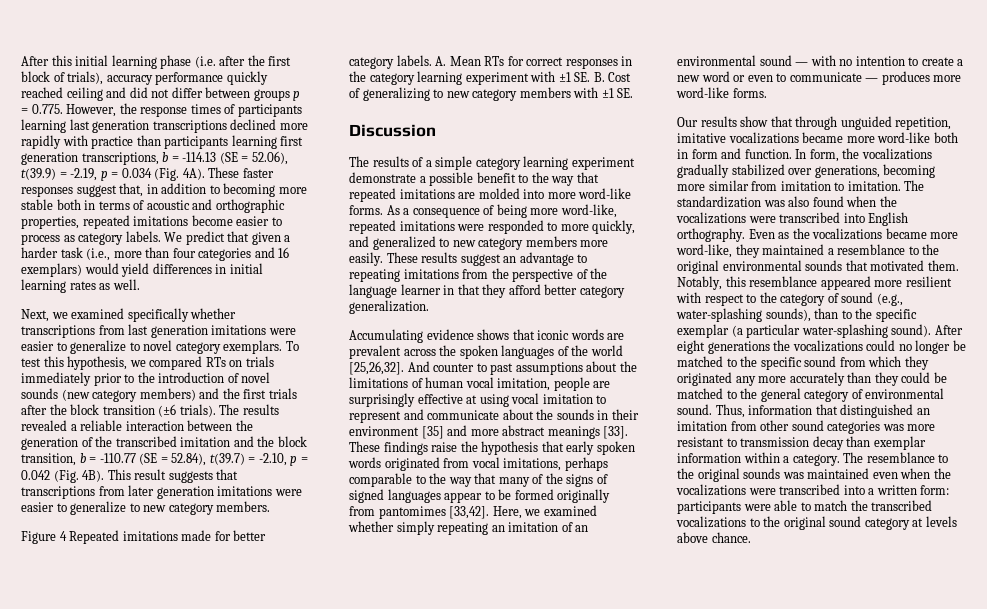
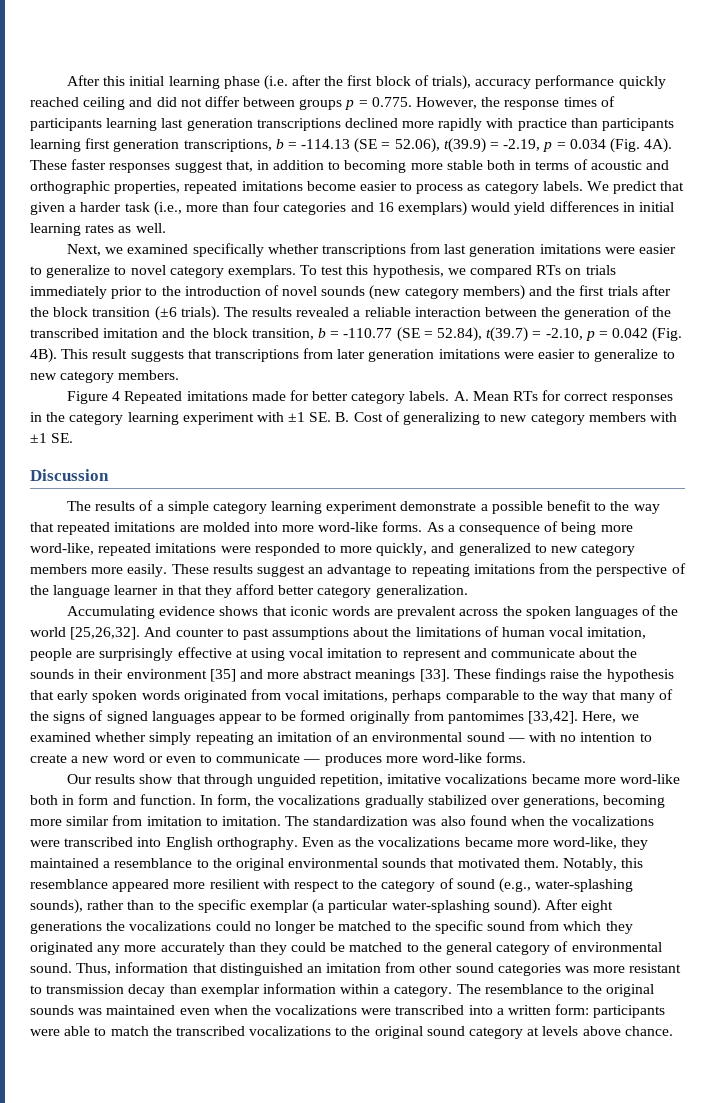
- Notably, this resemblance appeared more resilient with respect to the category of sound (e.g., water-splashing sounds), than to the specific exemplar (a particular water-splashing sound).
+ Notably, this resemblance appeared more resilient with respect to the category of sound (e.g., water-splashing sounds), rather than to the specific exemplar (a particular water-splashing sound).

